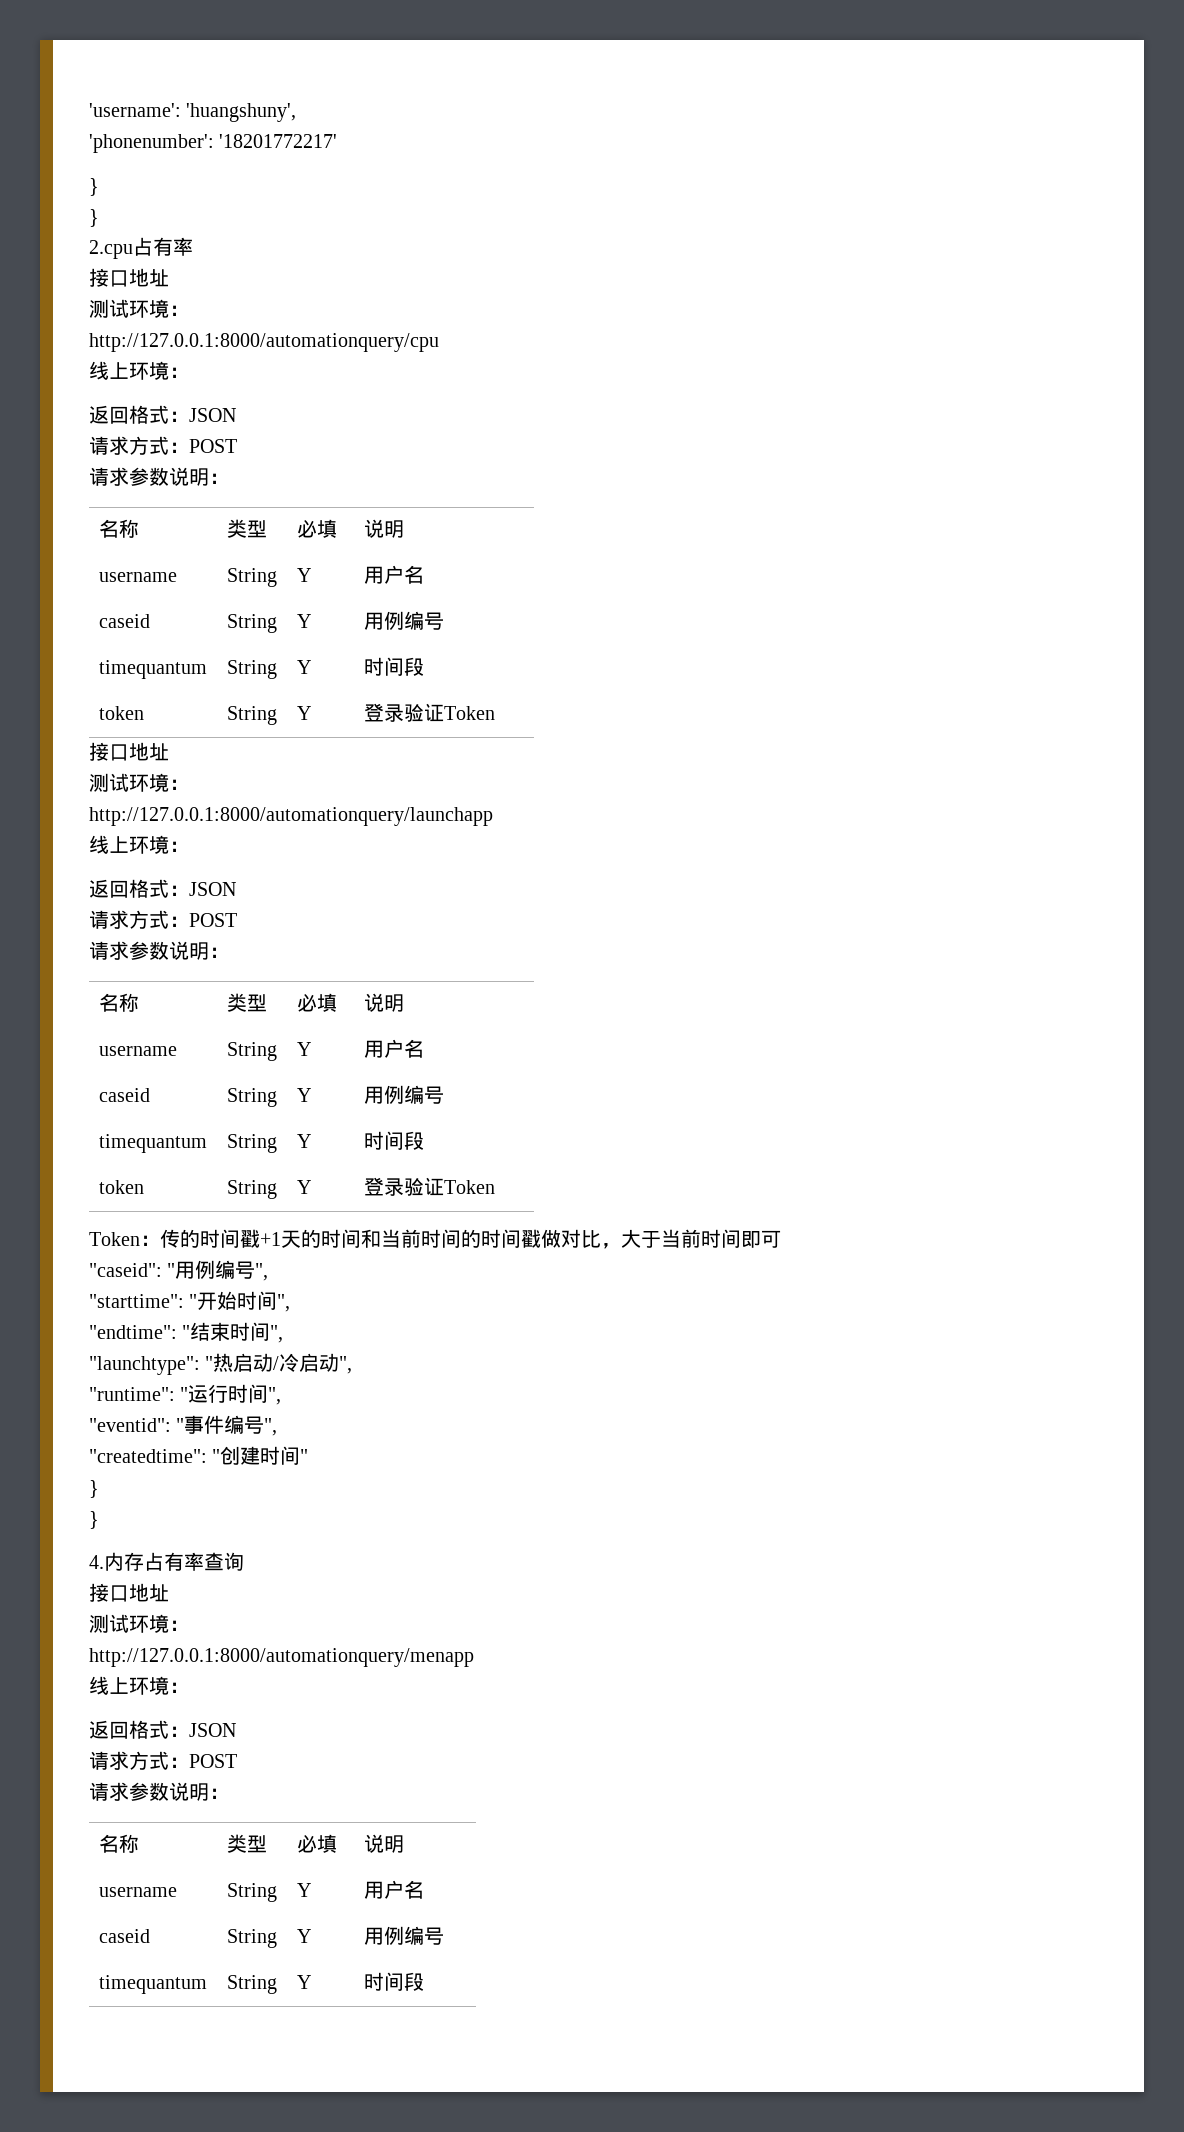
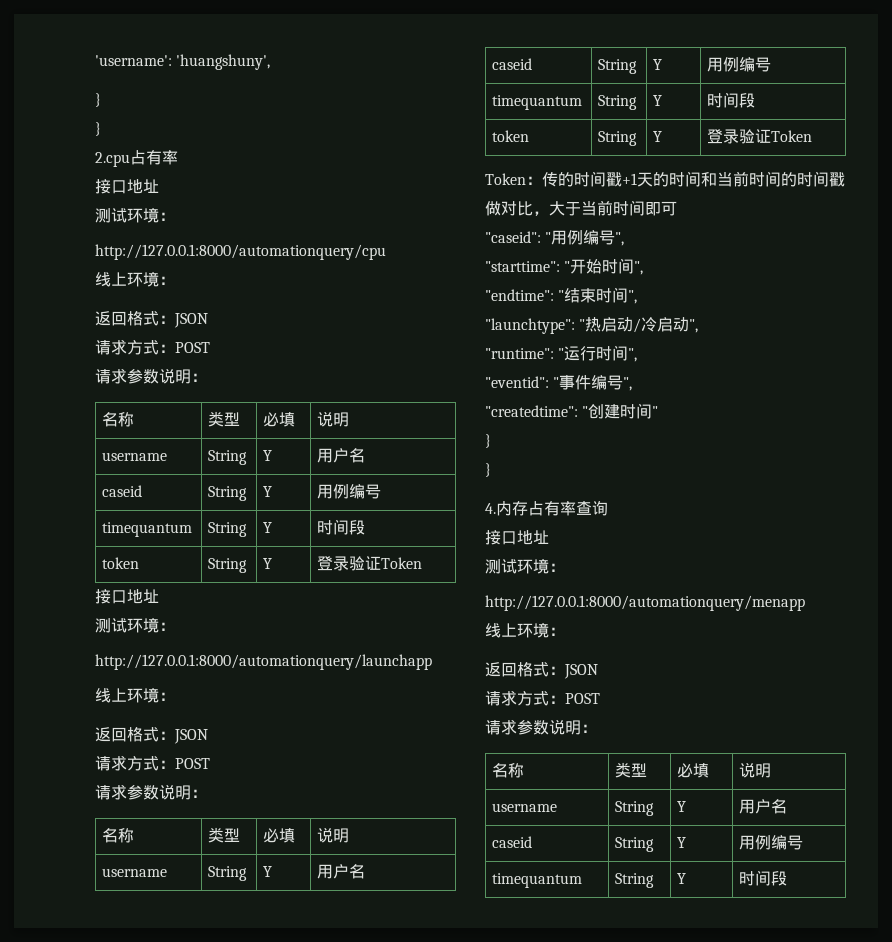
- 'phonenumber': '18201772217'

